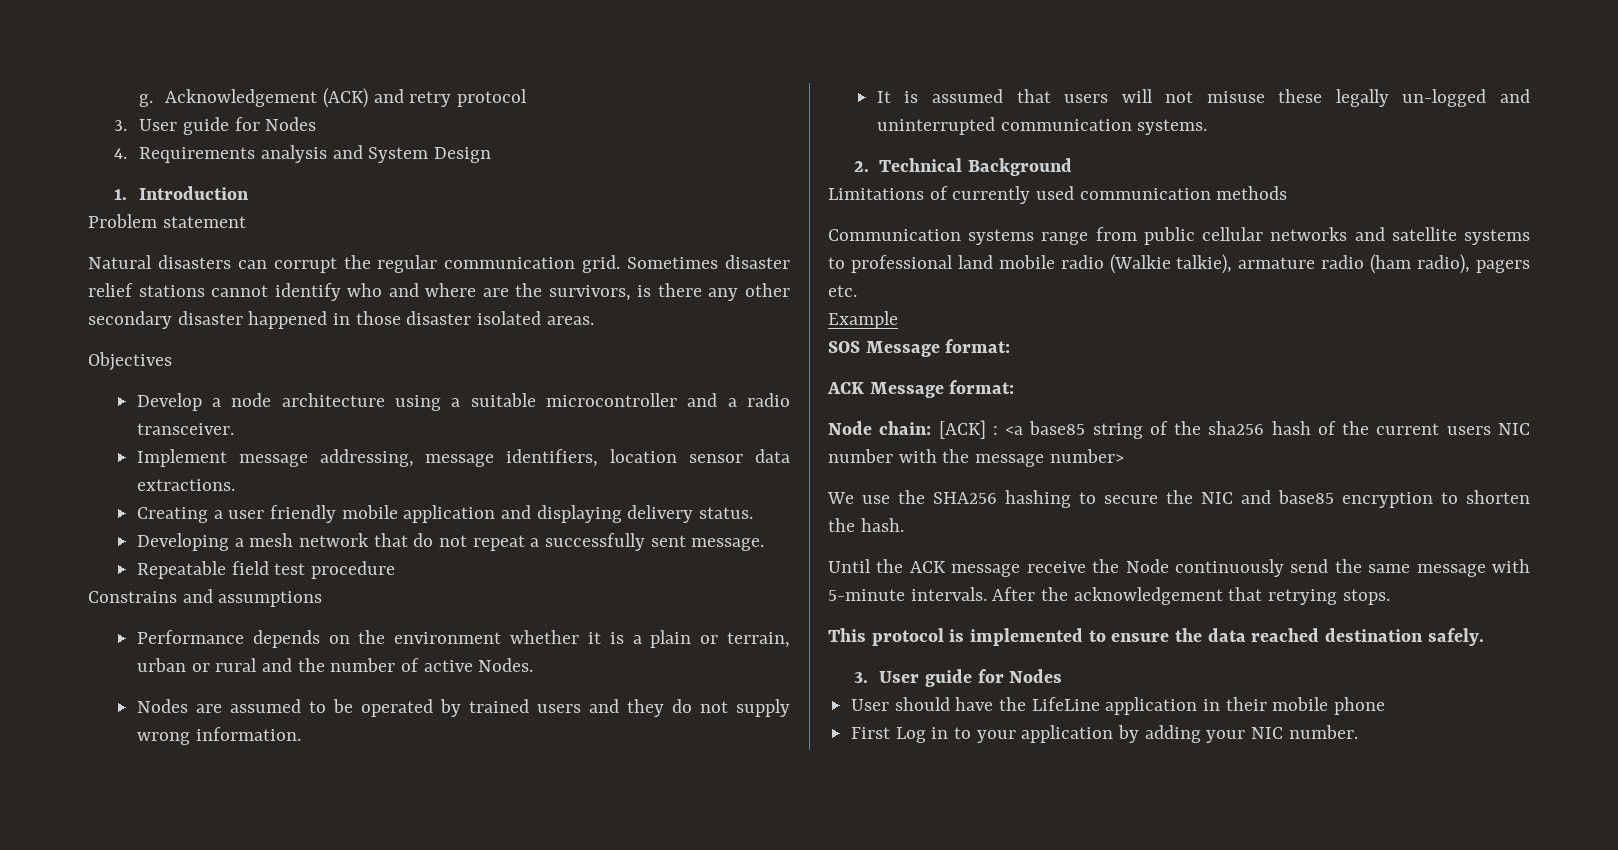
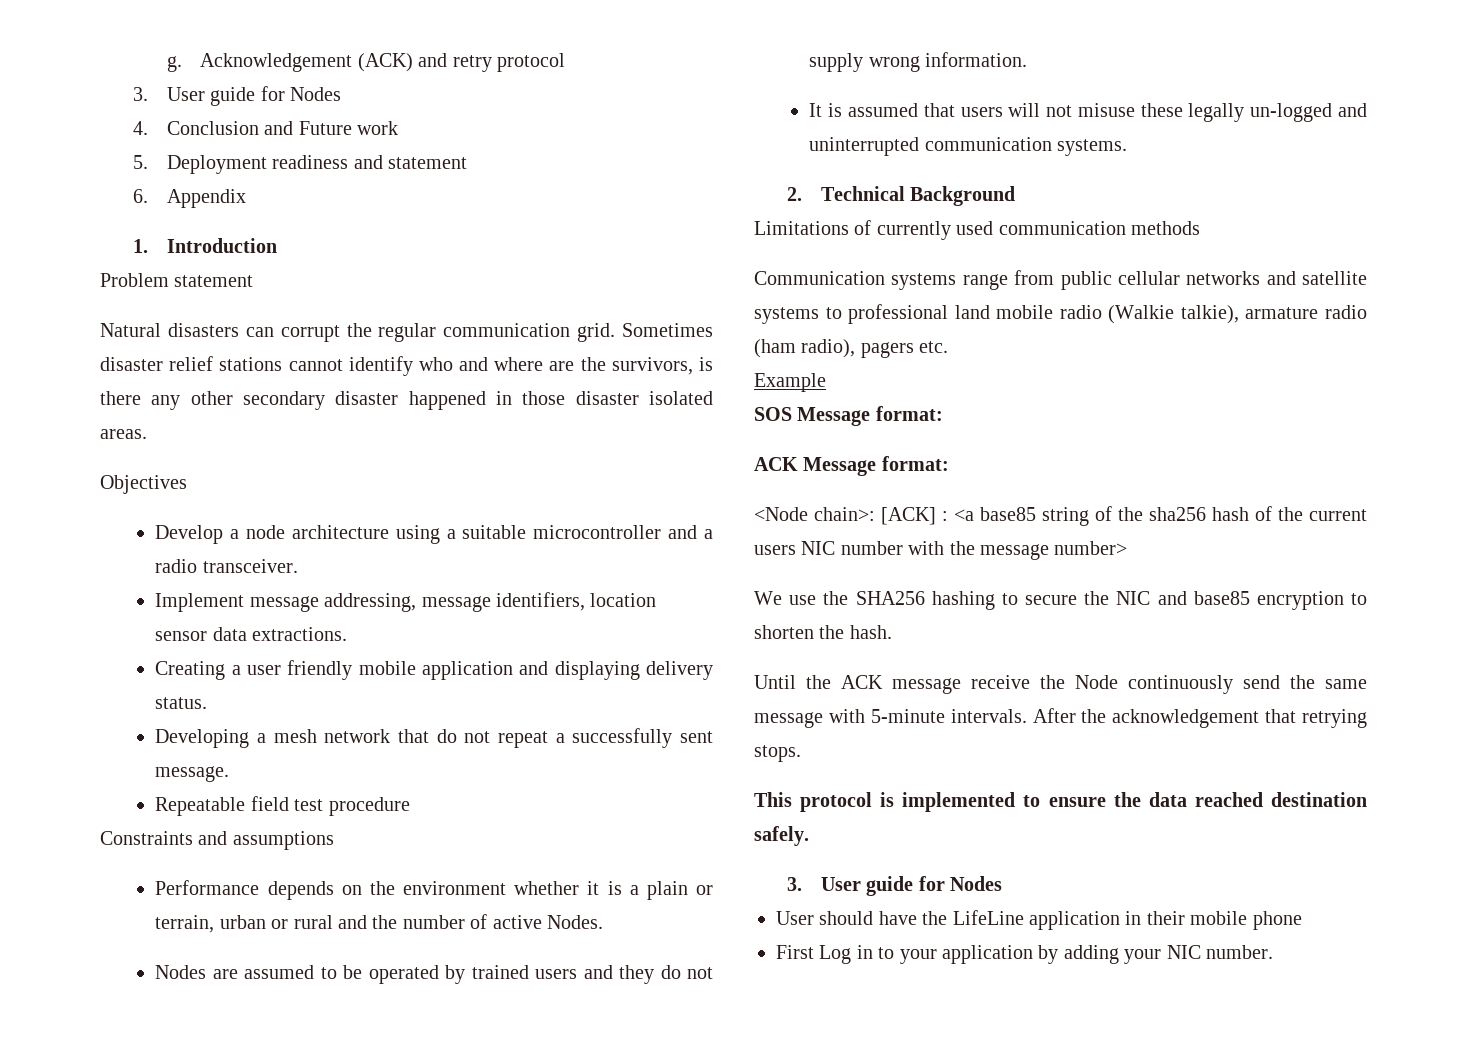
- 4. Requirements analysis and System Design
+ 4. Conclusion and Future work
+ 5. Deployment readiness and statement
+ 6. Appendix
- Constrains and assumptions
+ Constraints and assumptions
- Node chain: [ACK] : <a base85 string of the sha256 hash of the current users NIC number with the message number>
+ <Node chain>: [ACK] : <a base85 string of the sha256 hash of the current users NIC number with the message number>

